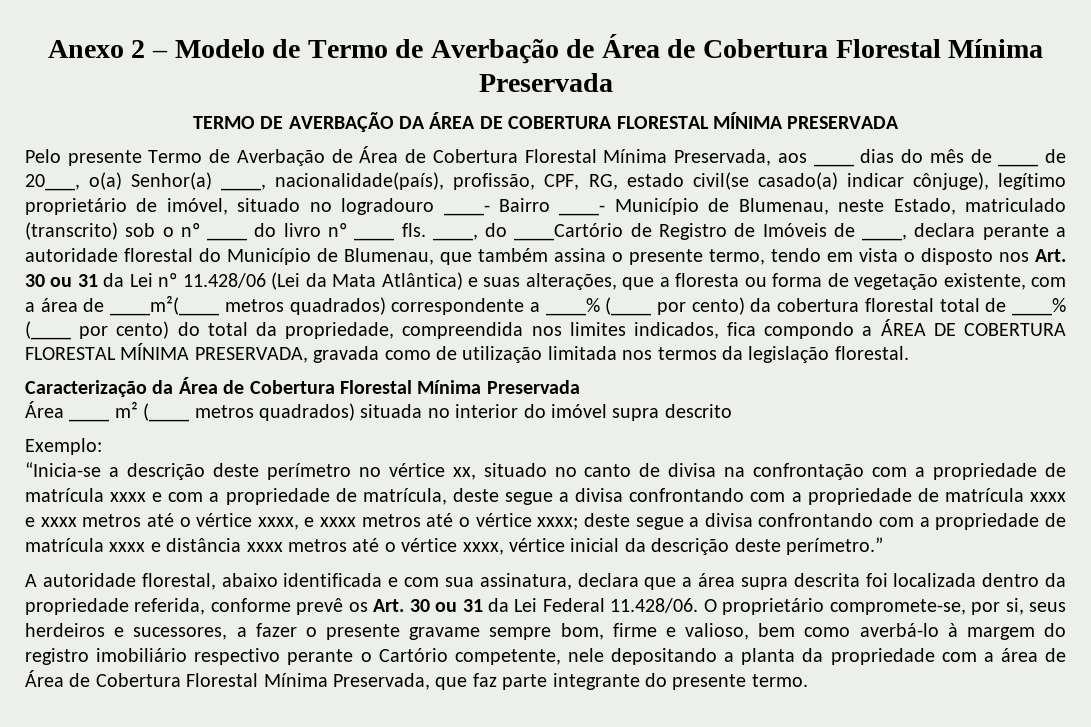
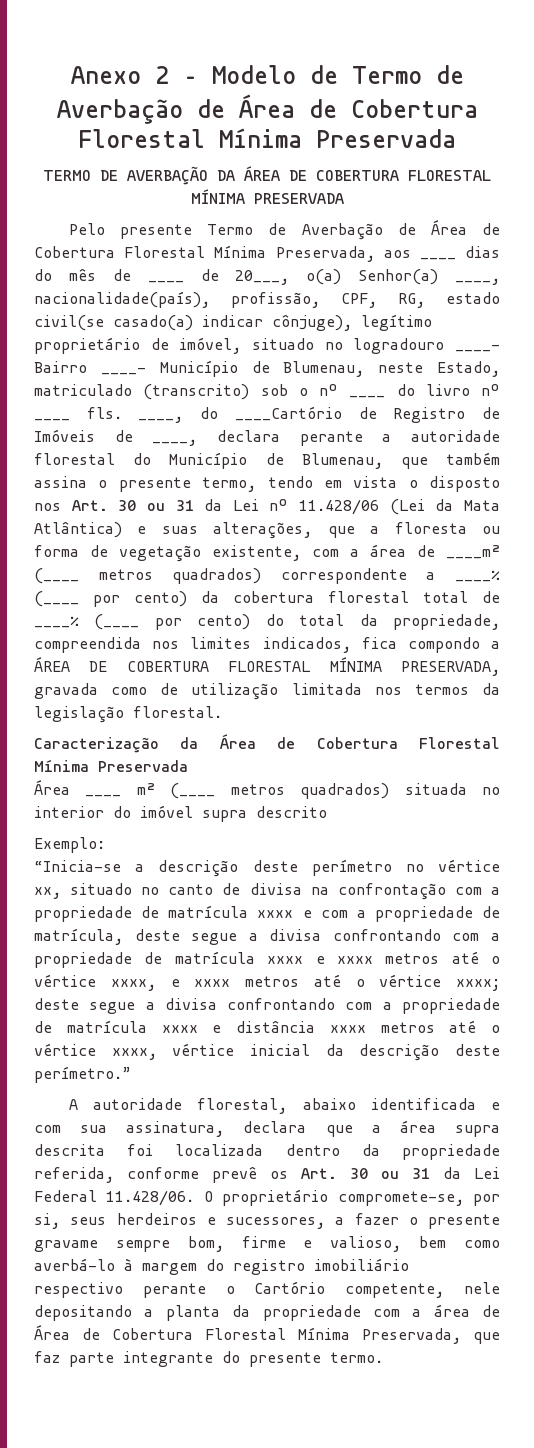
- ____, do ____Cartório de Registro de Imóveis de ____, declara perante a autoridade florestal do Município de Blumenau, que também assina o presente termo, tendo em vista o disposto nos Art. 30 ou 31 da Lei nº 11.428/06 (Lei da Mata Atlântica) e suas alterações, que a floresta ou forma de vegetação existente, com a área de ____m²(____ metros quadrados) correspondente a ____% (____ por cento) da cobertura florestal total de ____% (____ por cento) do total da propriedade, compreendida nos limites indicados, fica compondo a ÁREA DE COBERTURA FLORESTAL MÍNIMA PRESERVADA, gravada como de utilização limitada nos termos da legislação florestal.
+ ____, do ____Cartório de Registro de Imóveis de ____, declara perante a autoridade florestal do Município de Blumenau, que também assina o presente termo, tendo em vista o disposto nos Art. 30 ou 31 da Lei nº 11.428/06 (Lei da Mata Atlântica) e suas alterações, que a floresta ou forma de vegetação existente, com a área de ____m² (____ metros quadrados) correspondente a ____% (____ por cento) da cobertura florestal total de ____% (____ por cento) do total da propriedade, compreendida nos limites indicados, fica compondo a ÁREA DE COBERTURA FLORESTAL MÍNIMA PRESERVADA, gravada como de utilização limitada nos termos da legislação florestal.

